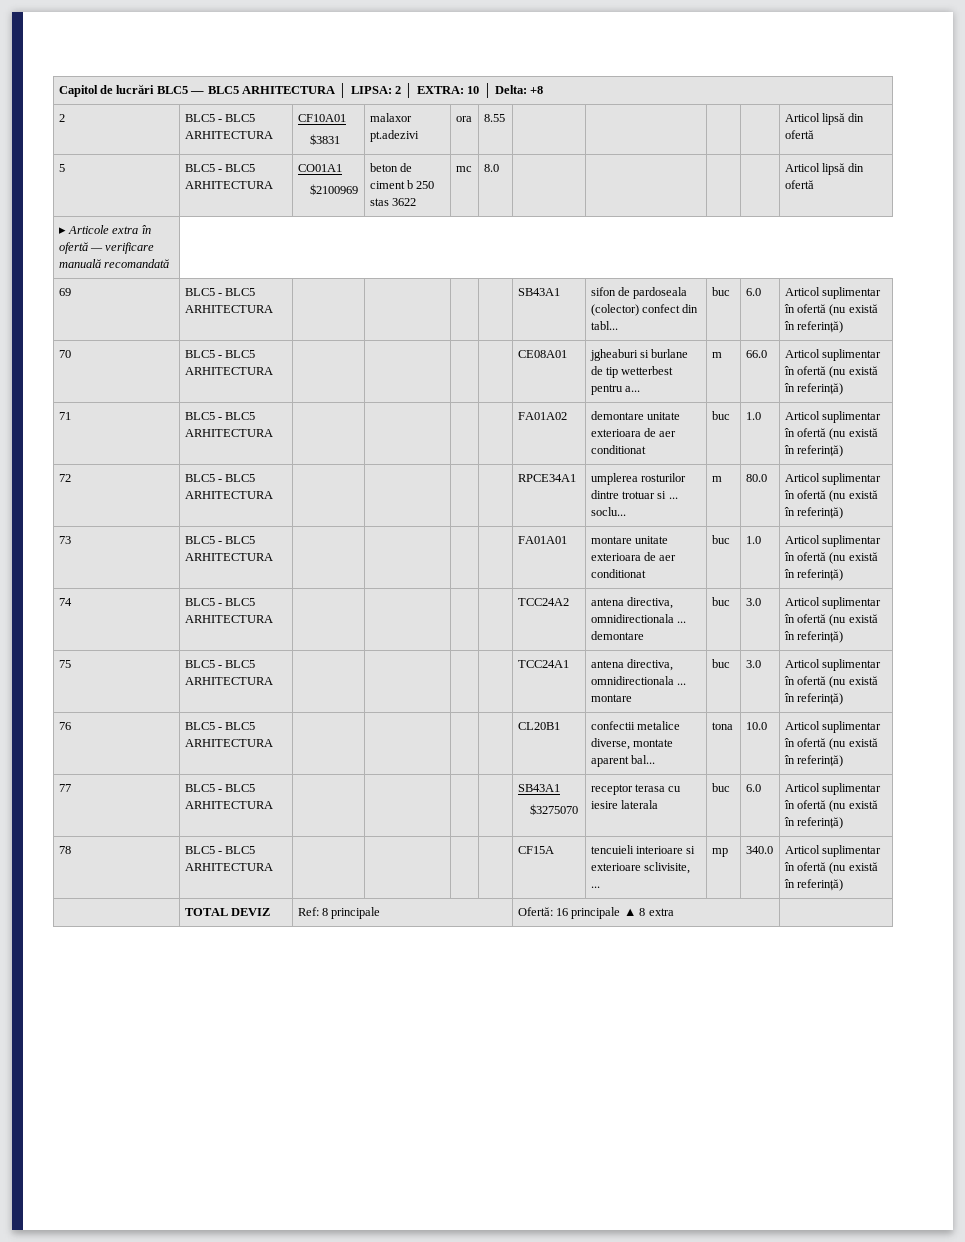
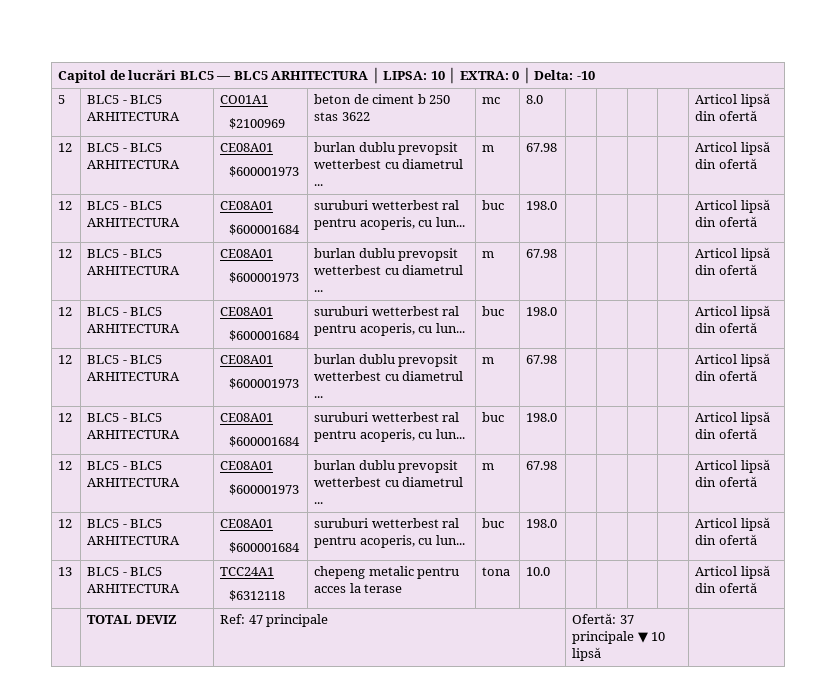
- Capitol de lucrări BLC5 — BLC5 ARHITECTURA │ LIPSA: 2 │ EXTRA: 10 │ Delta: +8
- 2 | BLC5 - BLC5 ARHITECTURA | CF10A01
- $3831 | malaxor pt.adezivi | ora | 8.55 | | | | | Articol lipsă din ofertă
+ Capitol de lucrări BLC5 — BLC5 ARHITECTURA │ LIPSA: 10 │ EXTRA: 0 │ Delta: -10
  5 | BLC5 - BLC5 ARHITECTURA | CO01A1
  $2100969 | beton de ciment b 250 stas 3622 | mc | 8.0 | | | | | Articol lipsă din ofertă
- ▸ Articole extra în ofertă — verificare manuală recomandată
- 69 | BLC5 - BLC5 ARHITECTURA | | | | | SB43A1 | sifon de pardoseala (colector) confect din tabl... | buc | 6.0 | Articol suplimentar în ofertă (nu există în referință)
- 70 | BLC5 - BLC5 ARHITECTURA | | | | | CE08A01 | jgheaburi si burlane de tip wetterbest pentru a... | m | 66.0 | Articol suplimentar în ofertă (nu există în referință)
- 71 | BLC5 - BLC5 ARHITECTURA | | | | | FA01A02 | demontare unitate exterioara de aer conditionat | buc | 1.0 | Articol suplimentar în ofertă (nu există în referință)
- 72 | BLC5 - BLC5 ARHITECTURA | | | | | RPCE34A1 | umplerea rosturilor dintre trotuar si ... soclu... | m | 80.0 | Articol suplimentar în ofertă (nu există în referință)
- 73 | BLC5 - BLC5 ARHITECTURA | | | | | FA01A01 | montare unitate exterioara de aer conditionat | buc | 1.0 | Articol suplimentar în ofertă (nu există în referință)
- 74 | BLC5 - BLC5 ARHITECTURA | | | | | TCC24A2 | antena directiva, omnidirectionala ... demontare | buc | 3.0 | Articol suplimentar în ofertă (nu există în referință)
- 75 | BLC5 - BLC5 ARHITECTURA | | | | | TCC24A1 | antena directiva, omnidirectionala ... montare | buc | 3.0 | Articol suplimentar în ofertă (nu există în referință)
- 76 | BLC5 - BLC5 ARHITECTURA | | | | | CL20B1 | confectii metalice diverse, montate aparent bal... | tona | 10.0 | Articol suplimentar în ofertă (nu există în referință)
- 77 | BLC5 - BLC5 ARHITECTURA | | | | | SB43A1
- $3275070 | receptor terasa cu iesire laterala | buc | 6.0 | Articol suplimentar în ofertă (nu există în referință)
- 78 | BLC5 - BLC5 ARHITECTURA | | | | | CF15A | tencuieli interioare si exterioare sclivisite, ... | mp | 340.0 | Articol suplimentar în ofertă (nu există în referință)
+ 12 | BLC5 - BLC5 ARHITECTURA | CE08A01
+ $600001973 | burlan dublu prevopsit wetterbest cu diametrul ... | m | 67.98 | | | | | Articol lipsă din ofertă
+ 12 | BLC5 - BLC5 ARHITECTURA | CE08A01
+ $600001684 | suruburi wetterbest ral pentru acoperis, cu lun... | buc | 198.0 | | | | | Articol lipsă din ofertă
+ 12 | BLC5 - BLC5 ARHITECTURA | CE08A01
+ $600001973 | burlan dublu prevopsit wetterbest cu diametrul ... | m | 67.98 | | | | | Articol lipsă din ofertă
+ 12 | BLC5 - BLC5 ARHITECTURA | CE08A01
+ $600001684 | suruburi wetterbest ral pentru acoperis, cu lun... | buc | 198.0 | | | | | Articol lipsă din ofertă
+ 12 | BLC5 - BLC5 ARHITECTURA | CE08A01
+ $600001973 | burlan dublu prevopsit wetterbest cu diametrul ... | m | 67.98 | | | | | Articol lipsă din ofertă
+ 12 | BLC5 - BLC5 ARHITECTURA | CE08A01
+ $600001684 | suruburi wetterbest ral pentru acoperis, cu lun... | buc | 198.0 | | | | | Articol lipsă din ofertă
+ 12 | BLC5 - BLC5 ARHITECTURA | CE08A01
+ $600001973 | burlan dublu prevopsit wetterbest cu diametrul ... | m | 67.98 | | | | | Articol lipsă din ofertă
+ 12 | BLC5 - BLC5 ARHITECTURA | CE08A01
+ $600001684 | suruburi wetterbest ral pentru acoperis, cu lun... | buc | 198.0 | | | | | Articol lipsă din ofertă
+ 13 | BLC5 - BLC5 ARHITECTURA | TCC24A1
+ $6312118 | chepeng metalic pentru acces la terase | tona | 10.0 | | | | | Articol lipsă din ofertă
- | TOTAL DEVIZ | Ref: 8 principale | Ofertă: 16 principale ▲ 8 extra |
+ | TOTAL DEVIZ | Ref: 47 principale | Ofertă: 37 principale ▼ 10 lipsă |

